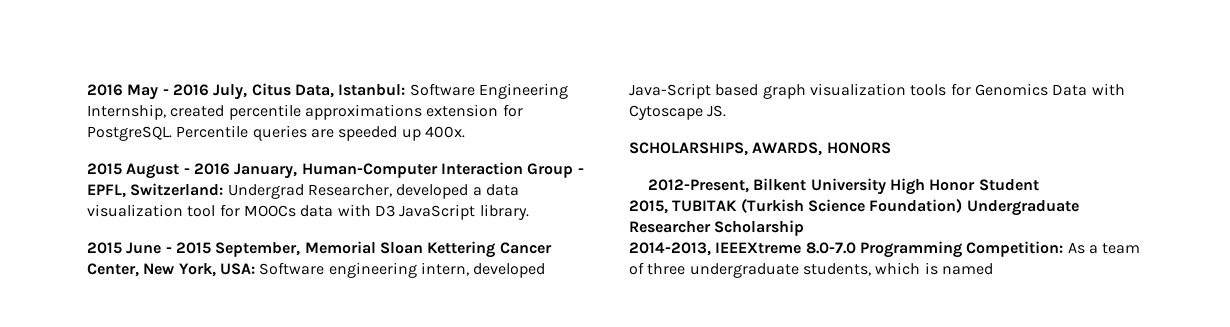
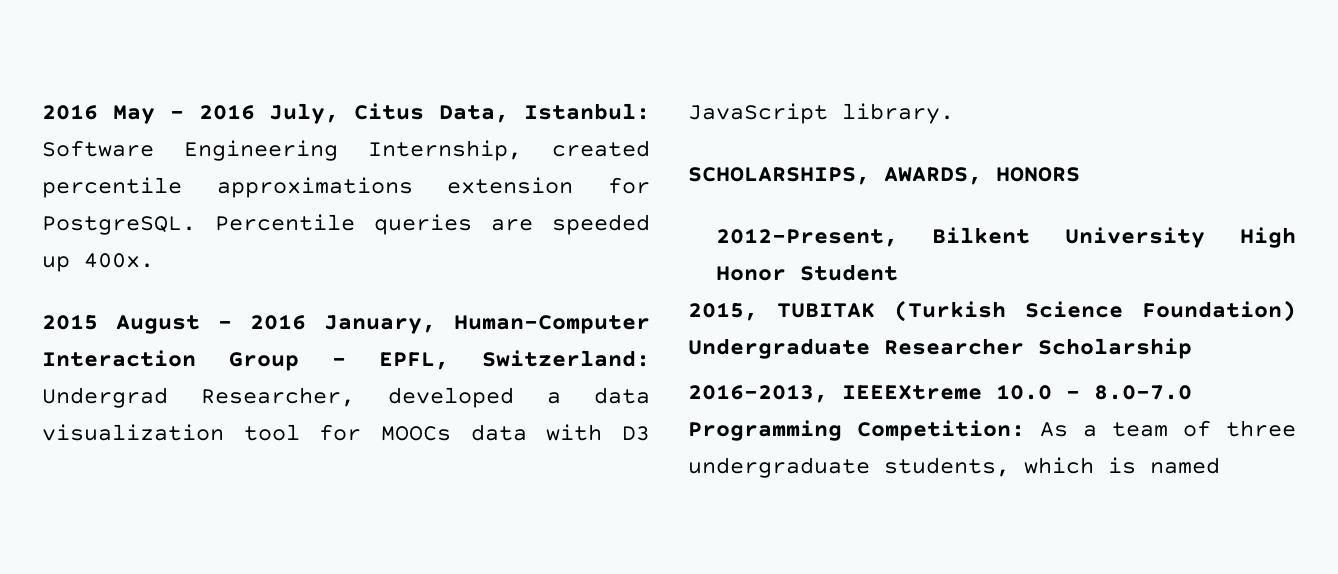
- 2015 June - 2015 September, Memorial Sloan Kettering Cancer Center, New York, USA: Software engineering intern, developed Java-Script based graph visualization tools for Genomics Data with Cytoscape JS.
- 2014-2013, IEEEXtreme 8.0-7.0 Programming Competition: As a team of three undergraduate students, which is named
+ 2016-2013, IEEEXtreme 10.0 - 8.0-7.0 Programming Competition: As a team of three undergraduate students, which is named

